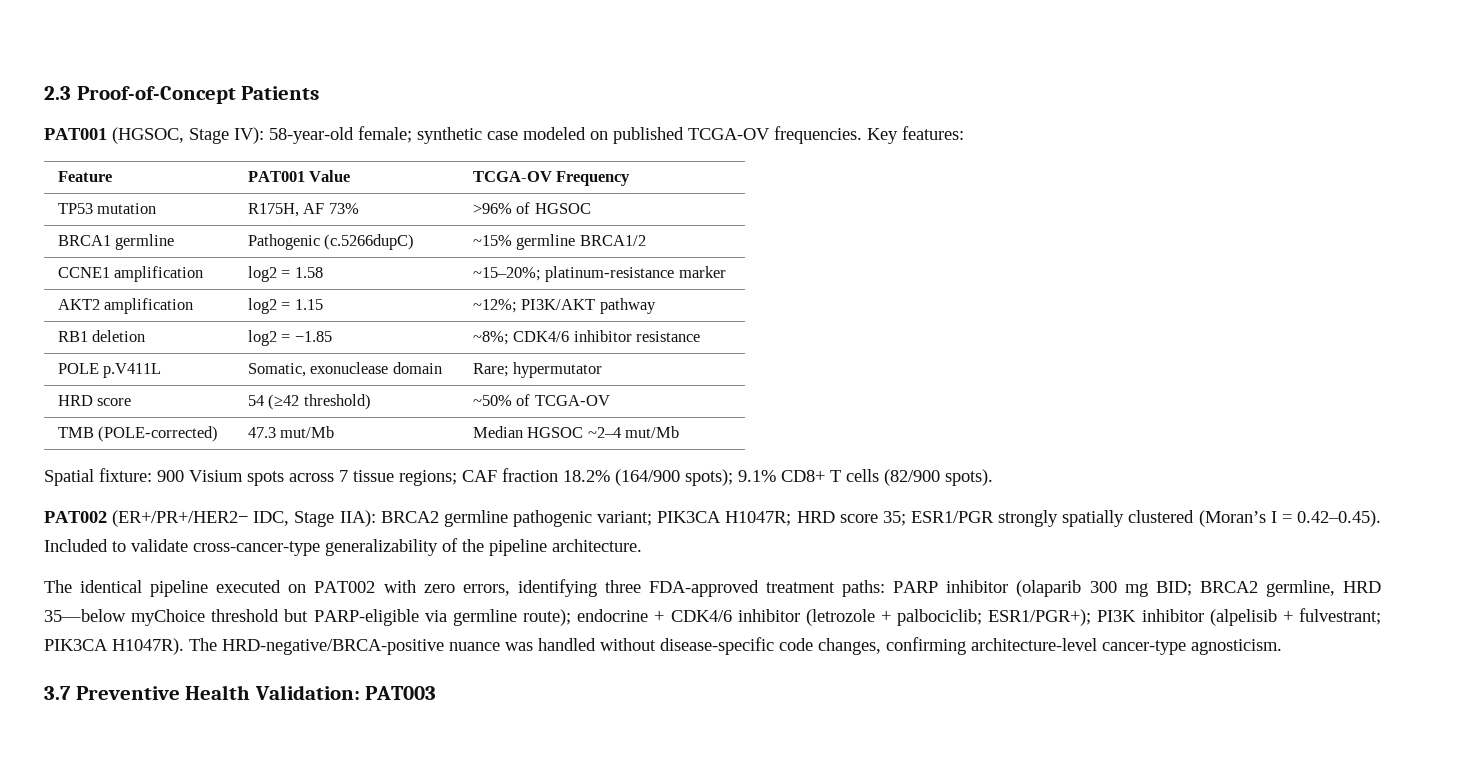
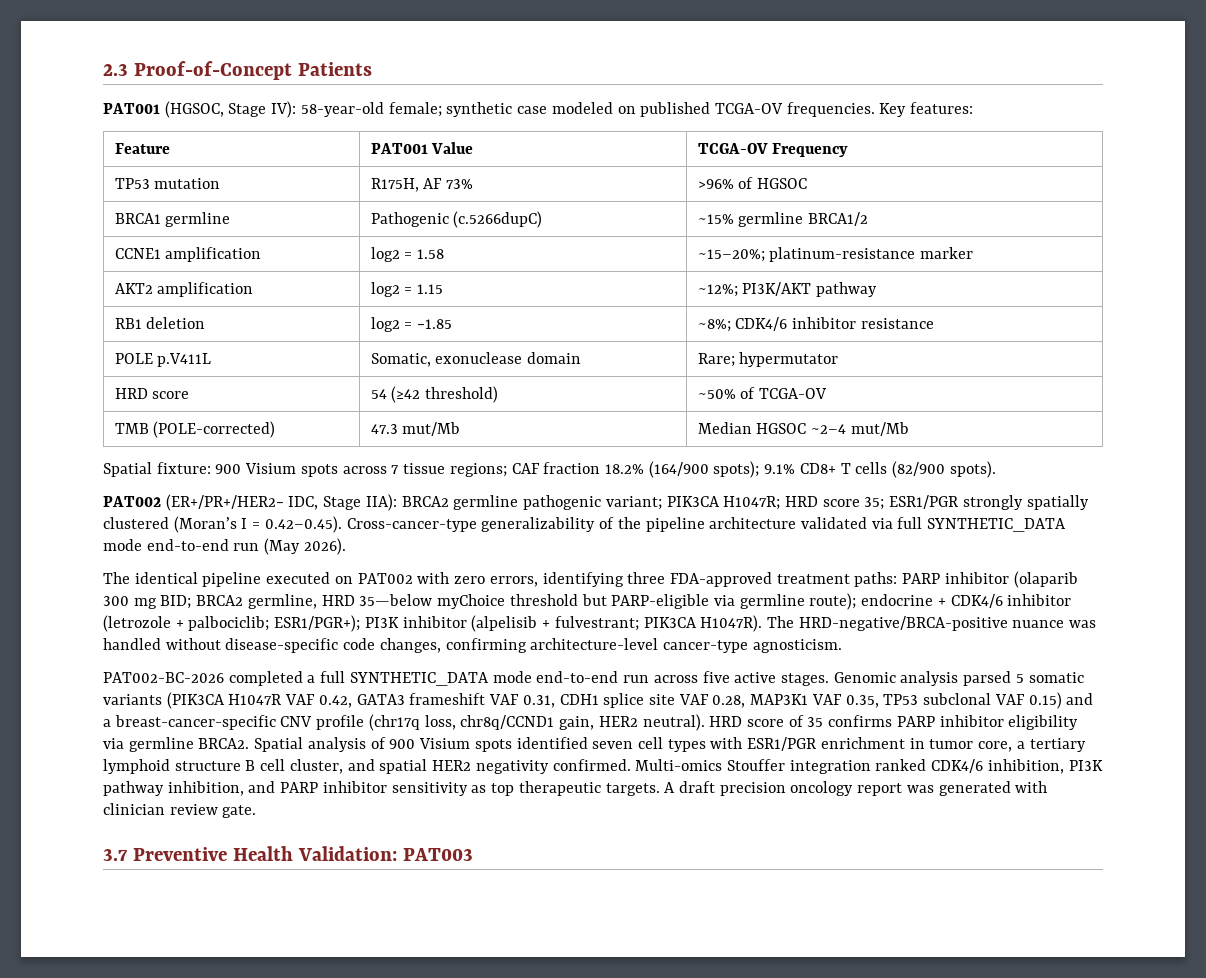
- PAT002 (ER+/PR+/HER2− IDC, Stage IIA): BRCA2 germline pathogenic variant; PIK3CA H1047R; HRD score 35; ESR1/PGR strongly spatially clustered (Moran’s I = 0.42–0.45). Included to validate cross-cancer-type generalizability of the pipeline architecture.
+ PAT002 (ER+/PR+/HER2− IDC, Stage IIA): BRCA2 germline pathogenic variant; PIK3CA H1047R; HRD score 35; ESR1/PGR strongly spatially clustered (Moran’s I = 0.42–0.45). Cross-cancer-type generalizability of the pipeline architecture validated via full SYNTHETIC_DATA mode end-to-end run (May 2026).
+ PAT002-BC-2026 completed a full SYNTHETIC_DATA mode end-to-end run across five active stages. Genomic analysis parsed 5 somatic variants (PIK3CA H1047R VAF 0.42, GATA3 frameshift VAF 0.31, CDH1 splice site VAF 0.28, MAP3K1 VAF 0.35, TP53 subclonal VAF 0.15) and a breast-cancer-specific CNV profile (chr17q loss, chr8q/CCND1 gain, HER2 neutral). HRD score of 35 confirms PARP inhibitor eligibility via germline BRCA2. Spatial analysis of 900 Visium spots identified seven cell types with ESR1/PGR enrichment in tumor core, a tertiary lymphoid structure B cell cluster, and spatial HER2 negativity confirmed. Multi-omics Stouffer integration ranked CDK4/6 inhibition, PI3K pathway inhibition, and PARP inhibitor sensitivity as top therapeutic targets. A draft precision oncology report was generated with clinician review gate.

